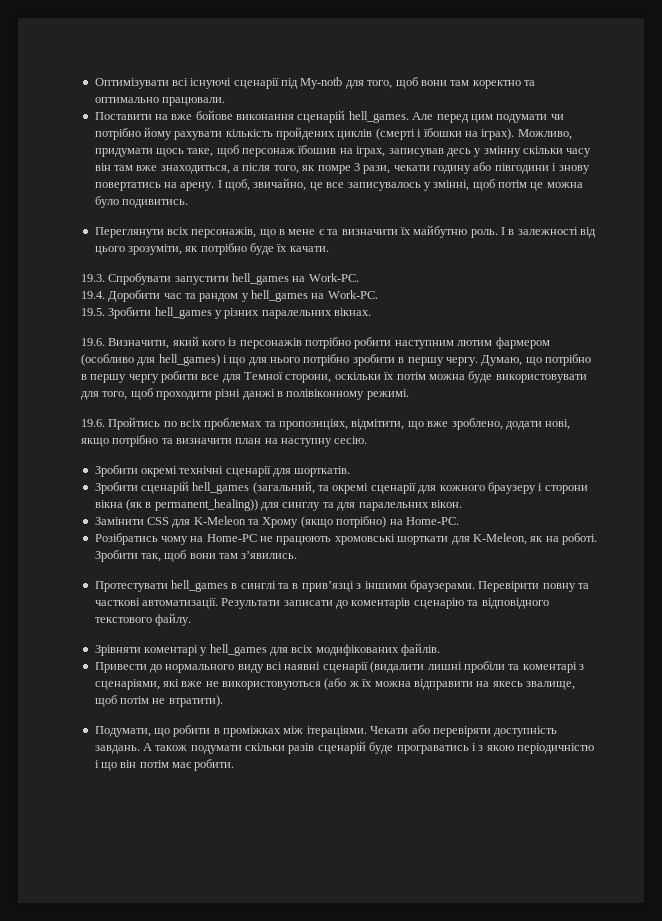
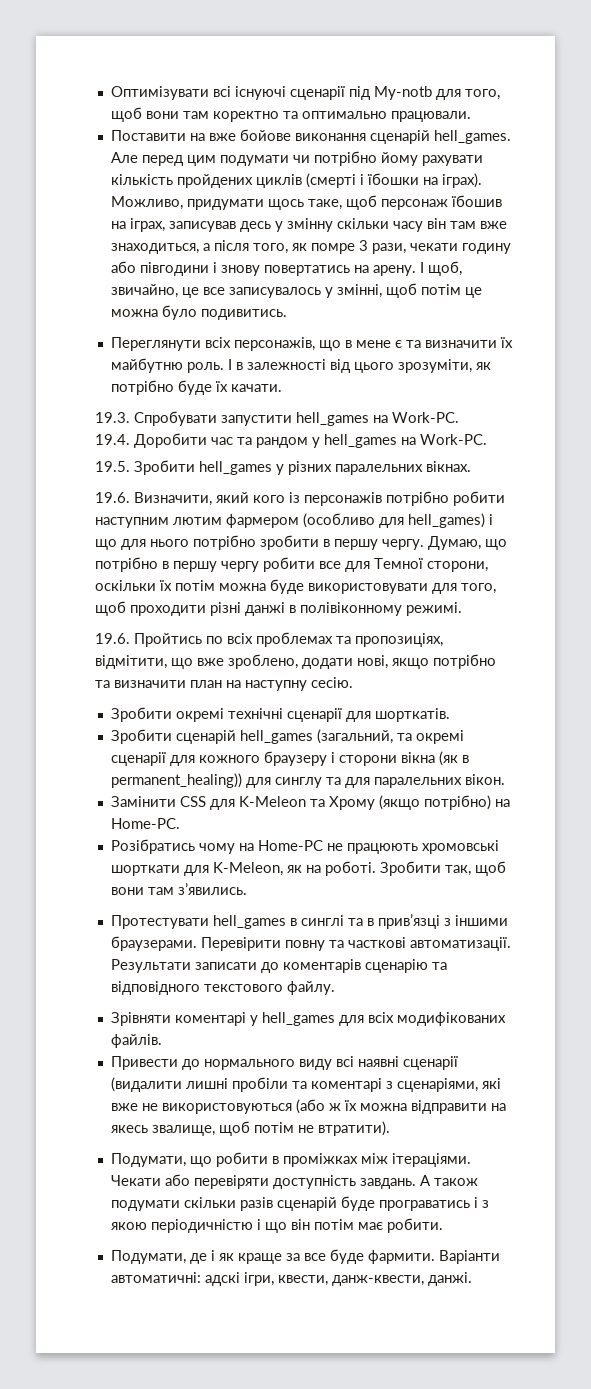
+ Подумати, де і як краще за все буде фармити. Варіанти автоматичні: адскі ігри, квести, данж-квести, данжі.

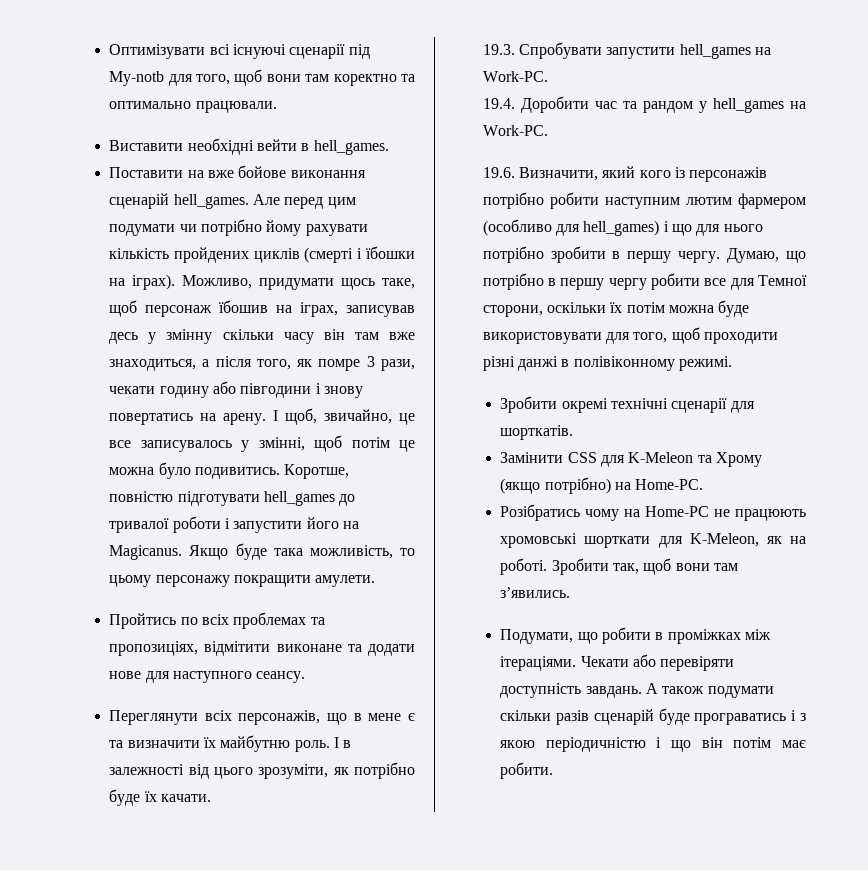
+ Виставити необхідні вейти в hell_games.
+ Коротше, повністю підготувати hell_games до тривалої роботи і запустити його на Magicanus. Якщо буде така можливість, то цьому персонажу покращити амулети.
+ Пройтись по всіх проблемах та пропозиціях, відмітити виконане та додати нове для наступного сеансу.
- 19.5. Зробити hell_games у різних паралельних вікнах.
- 19.6. Пройтись по всіх проблемах та пропозиціях, відмітити, що вже зроблено, додати нові, якщо потрібно та визначити план на наступну сесію.
- Зробити сценарій hell_games (загальний, та окремі сценарії для кожного браузеру і сторони вікна (як в permanent_healing)) для синглу та для паралельних вікон.
- Протестувати hell_games в синглі та в прив’язці з іншими браузерами. Перевірити повну та часткові автоматизації. Результати записати до коментарів сценарію та відповідного текстового файлу.
- Зрівняти коментарі у hell_games для всіх модифікованих файлів.
- Привести до нормального виду всі наявні сценарії (видалити лишні пробіли та коментарі з сценаріями, які вже не використовуються (або ж їх можна відправити на якесь звалище, щоб потім не втратити).
- Подумати, де і як краще за все буде фармити. Варіанти автоматичні: адскі ігри, квести, данж-квести, данжі.

